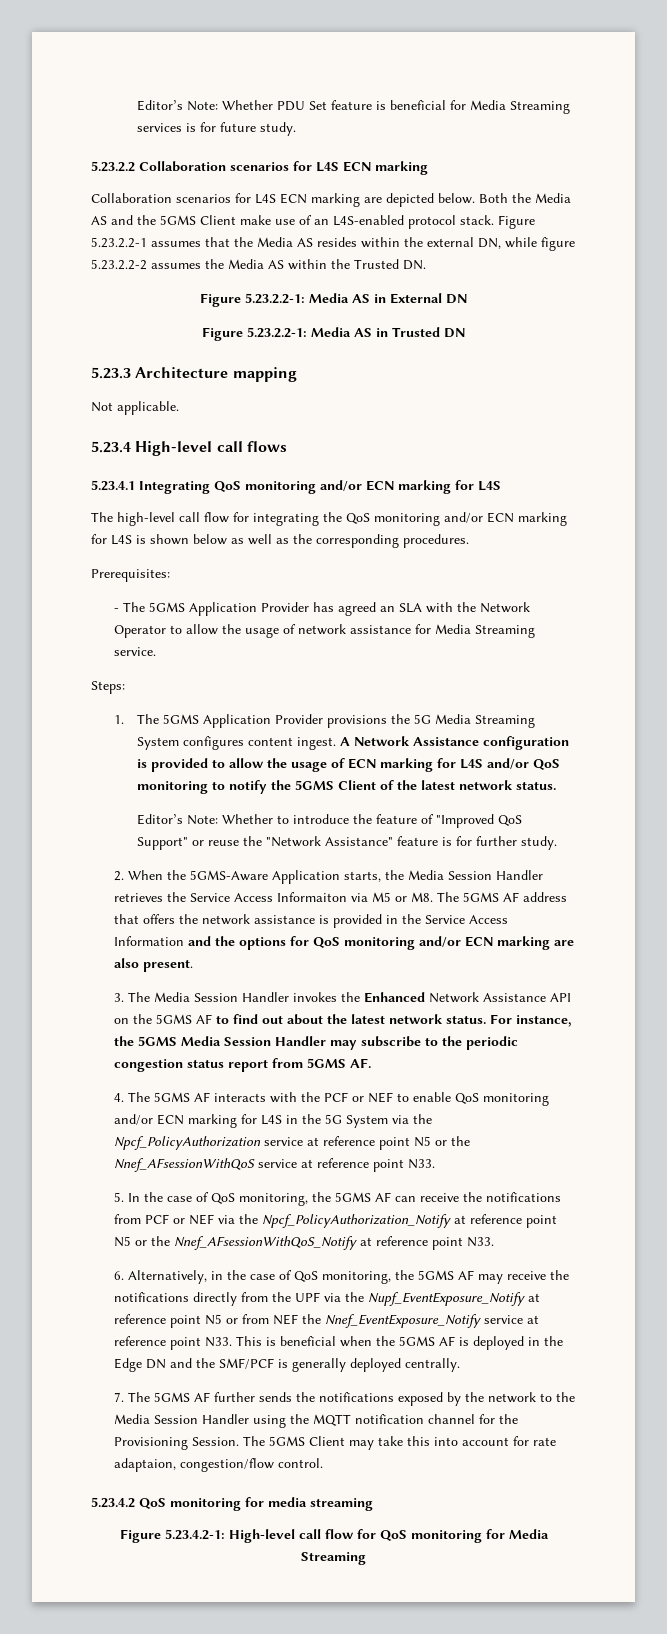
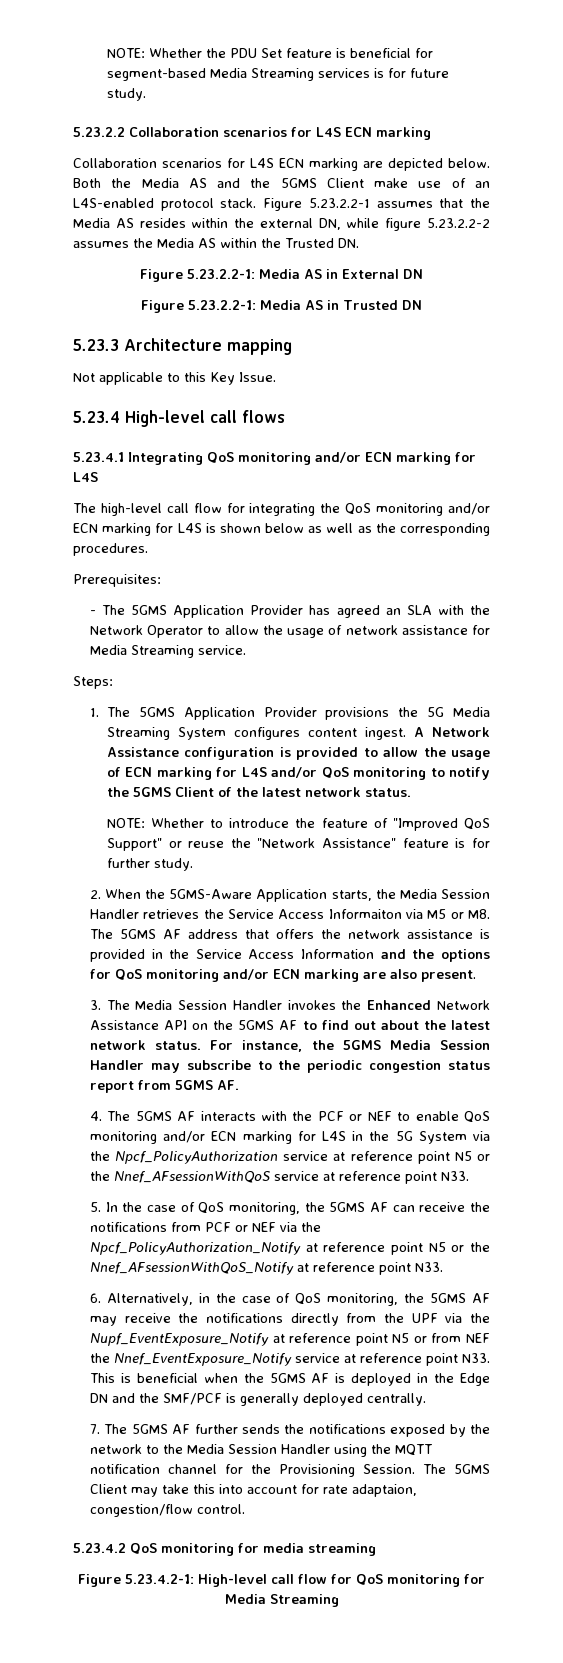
- Editor’s Note: Whether PDU Set feature is beneficial for Media Streaming services is for future study.
+ NOTE: Whether the PDU Set feature is beneficial for segment-based Media Streaming services is for future study.
- Not applicable.
+ Not applicable to this Key Issue.
- Editor’s Note: Whether to introduce the feature of "Improved QoS Support" or reuse the "Network Assistance" feature is for further study.
+ NOTE: Whether to introduce the feature of "Improved QoS Support" or reuse the "Network Assistance" feature is for further study.

